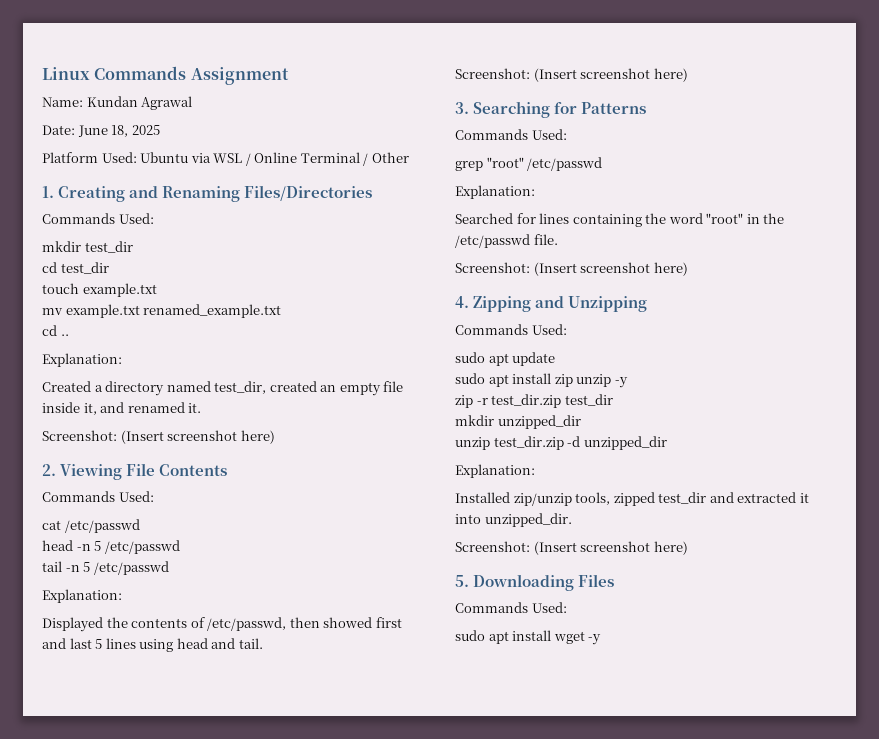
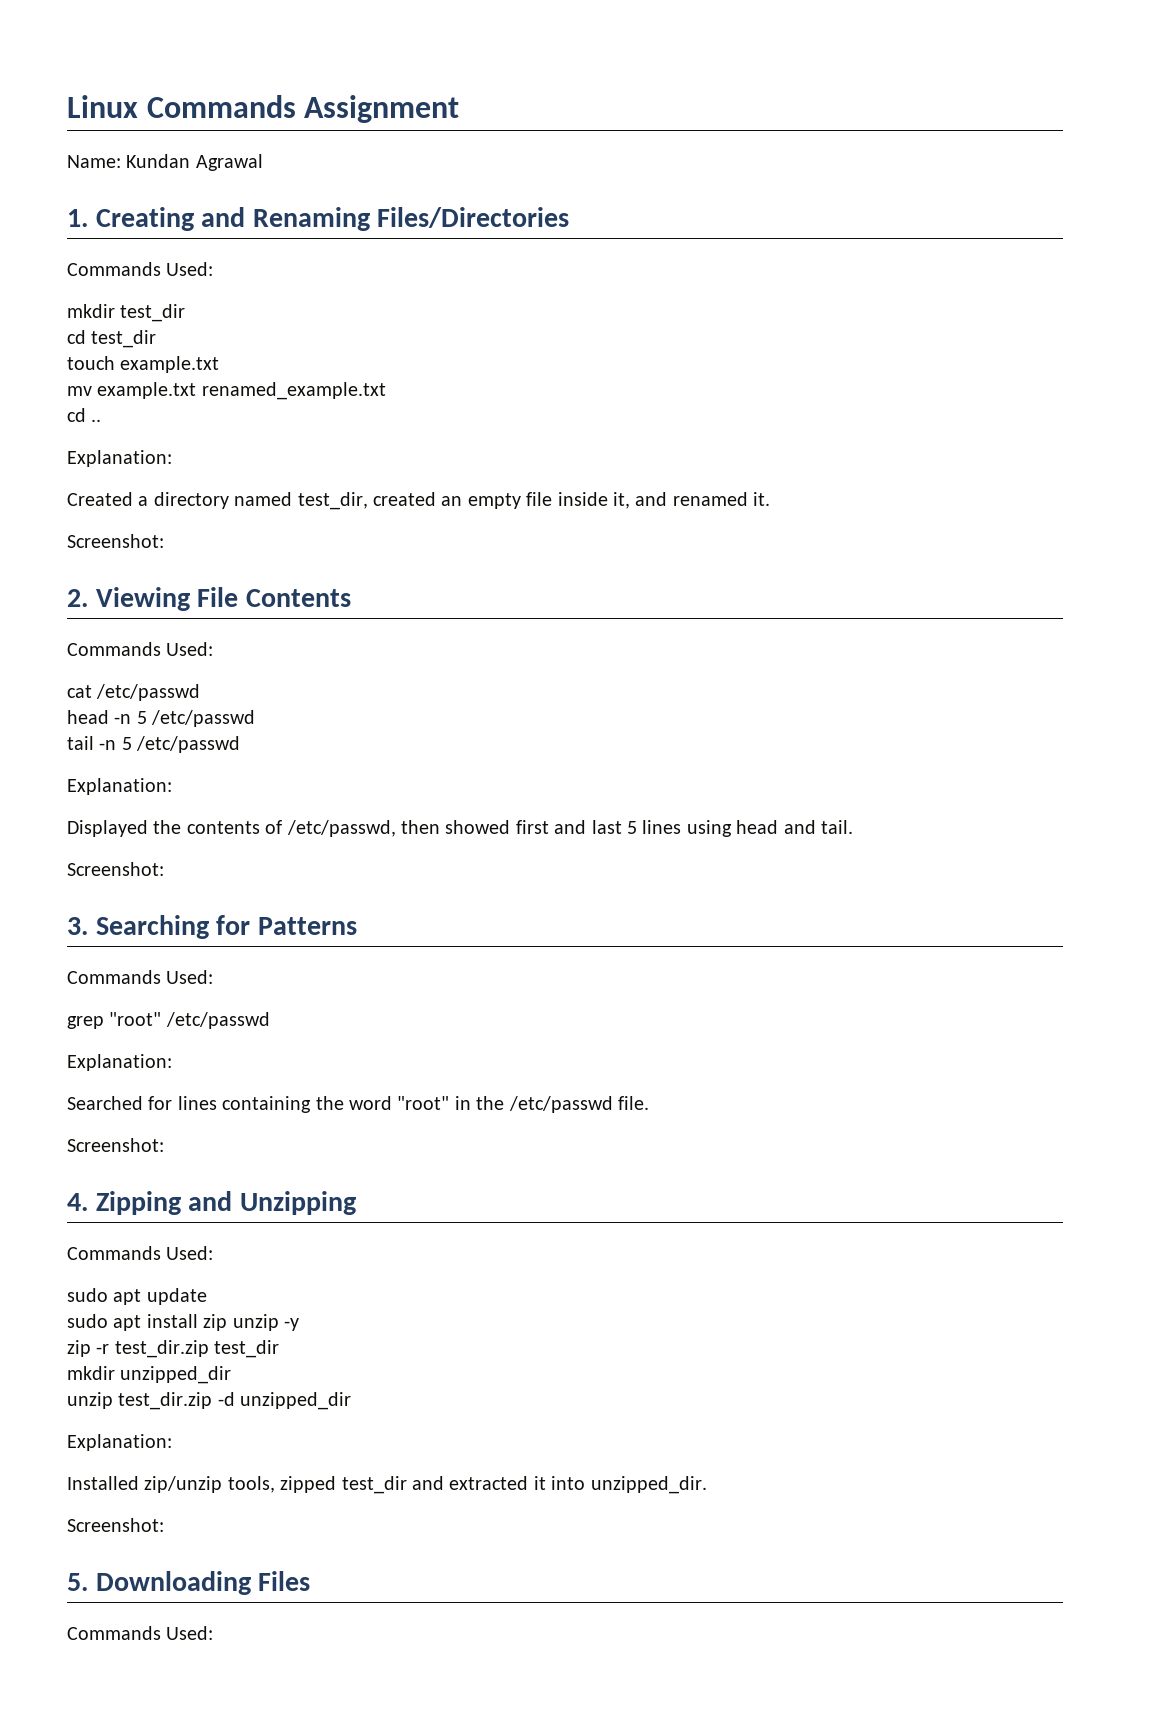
- Date: June 18, 2025
- Platform Used: Ubuntu via WSL / Online Terminal / Other
  Created a directory named test_dir, created an empty file inside it, and renamed it.
- Screenshot: (Insert screenshot here)
+ Screenshot:
  Displayed the contents of /etc/passwd, then showed first and last 5 lines using head and tail.
- Screenshot: (Insert screenshot here)
+ Screenshot:
  Searched for lines containing the word "root" in the /etc/passwd file.
- Screenshot: (Insert screenshot here)
+ Screenshot:
  Installed zip/unzip tools, zipped test_dir and extracted it into unzipped_dir.
- Screenshot: (Insert screenshot here)
+ Screenshot:
- sudo apt install wget -y

